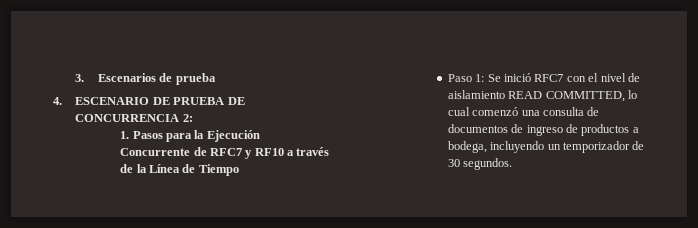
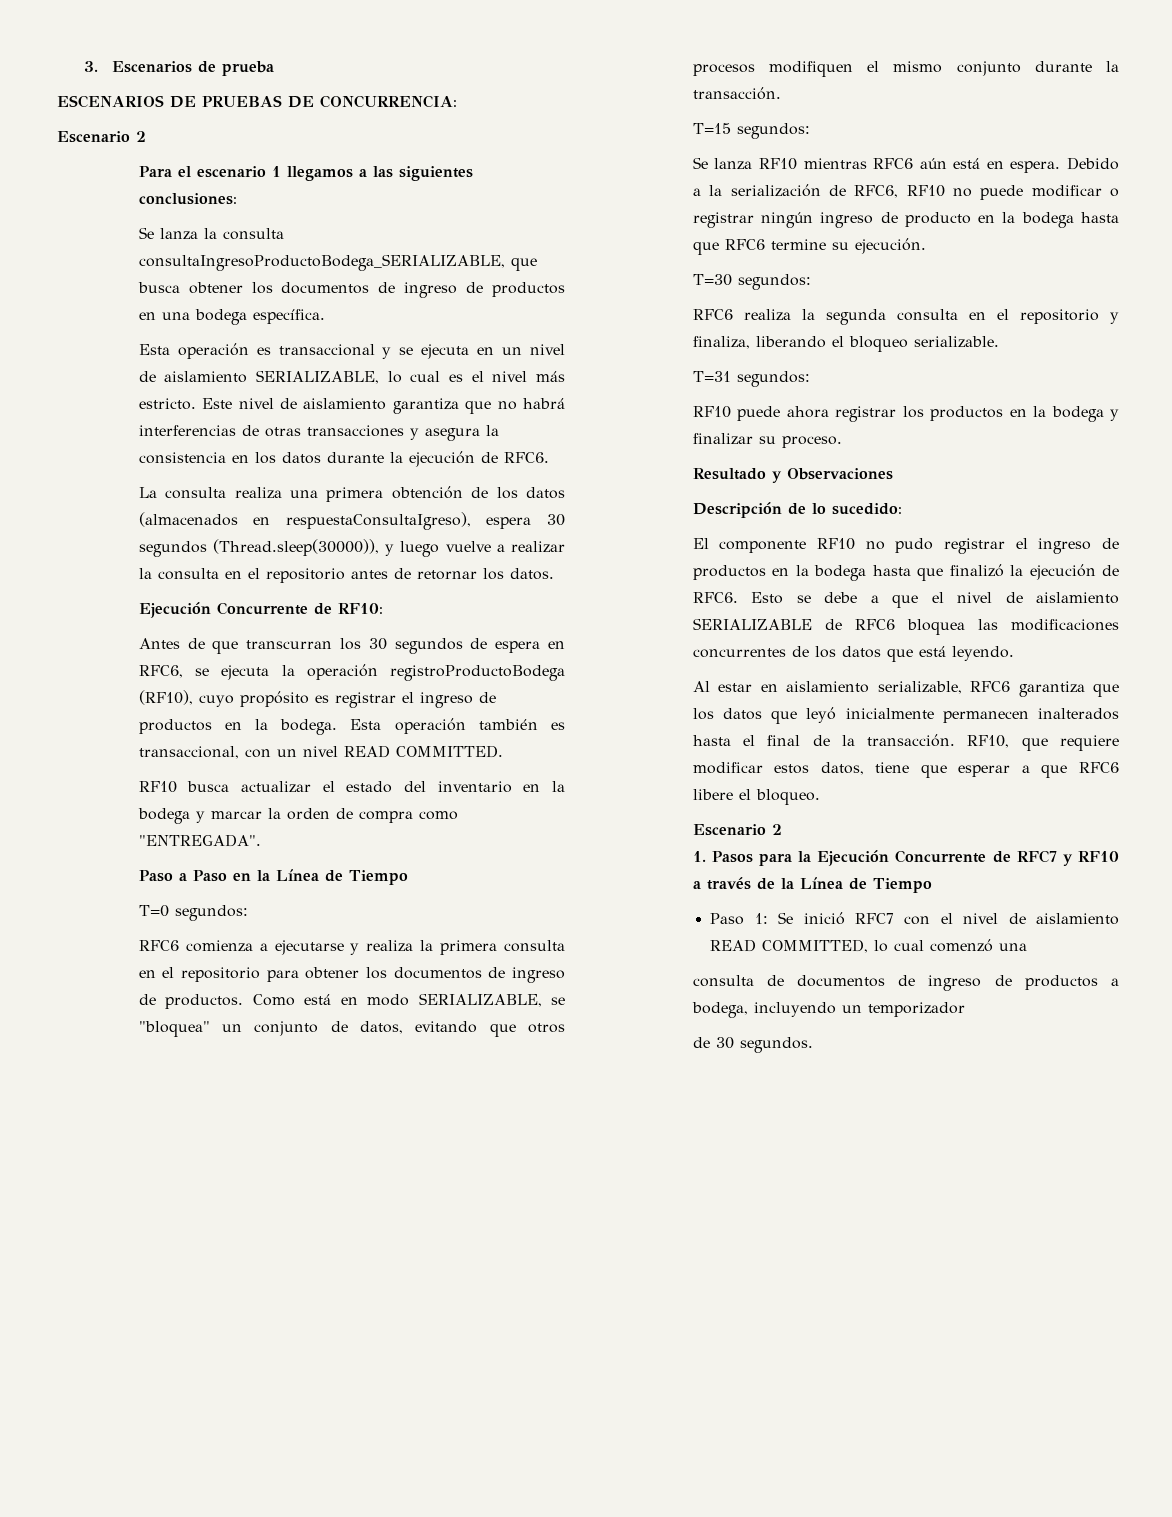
- 4. ESCENARIO DE PRUEBA DE CONCURRENCIA 2:
+ ESCENARIOS DE PRUEBAS DE CONCURRENCIA:
+ Escenario 2
+ Para el escenario 1 llegamos a las siguientes conclusiones:
+ Se lanza la consulta consultaIngresoProductoBodega_SERIALIZABLE, que busca obtener los documentos de ingreso de productos en una bodega específica.
+ Esta operación es transaccional y se ejecuta en un nivel de aislamiento SERIALIZABLE, lo cual es el nivel más estricto. Este nivel de aislamiento garantiza que no habrá interferencias de otras transacciones y asegura la consistencia en los datos durante la ejecución de RFC6.
+ La consulta realiza una primera obtención de los datos (almacenados en respuestaConsultaIgreso), espera 30 segundos (Thread.sleep(30000)), y luego vuelve a realizar la consulta en el repositorio antes de retornar los datos.
+ Ejecución Concurrente de RF10:
+ Antes de que transcurran los 30 segundos de espera en RFC6, se ejecuta la operación registroProductoBodega (RF10), cuyo propósito es registrar el ingreso de productos en la bodega. Esta operación también es transaccional, con un nivel READ COMMITTED.
+ RF10 busca actualizar el estado del inventario en la bodega y marcar la orden de compra como "ENTREGADA".
+ Paso a Paso en la Línea de Tiempo
+ T=0 segundos:
+ RFC6 comienza a ejecutarse y realiza la primera consulta en el repositorio para obtener los documentos de ingreso de productos. Como está en modo SERIALIZABLE, se "bloquea" un conjunto de datos, evitando que otros procesos modifiquen el mismo conjunto durante la transacción.
+ T=15 segundos:
+ Se lanza RF10 mientras RFC6 aún está en espera. Debido a la serialización de RFC6, RF10 no puede modificar o registrar ningún ingreso de producto en la bodega hasta que RFC6 termine su ejecución.
+ T=30 segundos:
+ RFC6 realiza la segunda consulta en el repositorio y finaliza, liberando el bloqueo serializable.
+ T=31 segundos:
+ RF10 puede ahora registrar los productos en la bodega y finalizar su proceso.
+ Resultado y Observaciones
+ Descripción de lo sucedido:
+ El componente RF10 no pudo registrar el ingreso de productos en la bodega hasta que finalizó la ejecución de RFC6. Esto se debe a que el nivel de aislamiento SERIALIZABLE de RFC6 bloquea las modificaciones concurrentes de los datos que está leyendo.
+ Al estar en aislamiento serializable, RFC6 garantiza que los datos que leyó inicialmente permanecen inalterados hasta el final de la transacción. RF10, que requiere modificar estos datos, tiene que esperar a que RFC6 libere el bloqueo.
+ Escenario 2
- Paso 1: Se inició RFC7 con el nivel de aislamiento READ COMMITTED, lo cual comenzó una consulta de documentos de ingreso de productos a bodega, incluyendo un temporizador de 30 segundos.
+ Paso 1: Se inició RFC7 con el nivel de aislamiento READ COMMITTED, lo cual comenzó una
+ consulta de documentos de ingreso de productos a bodega, incluyendo un temporizador
+ de 30 segundos.

